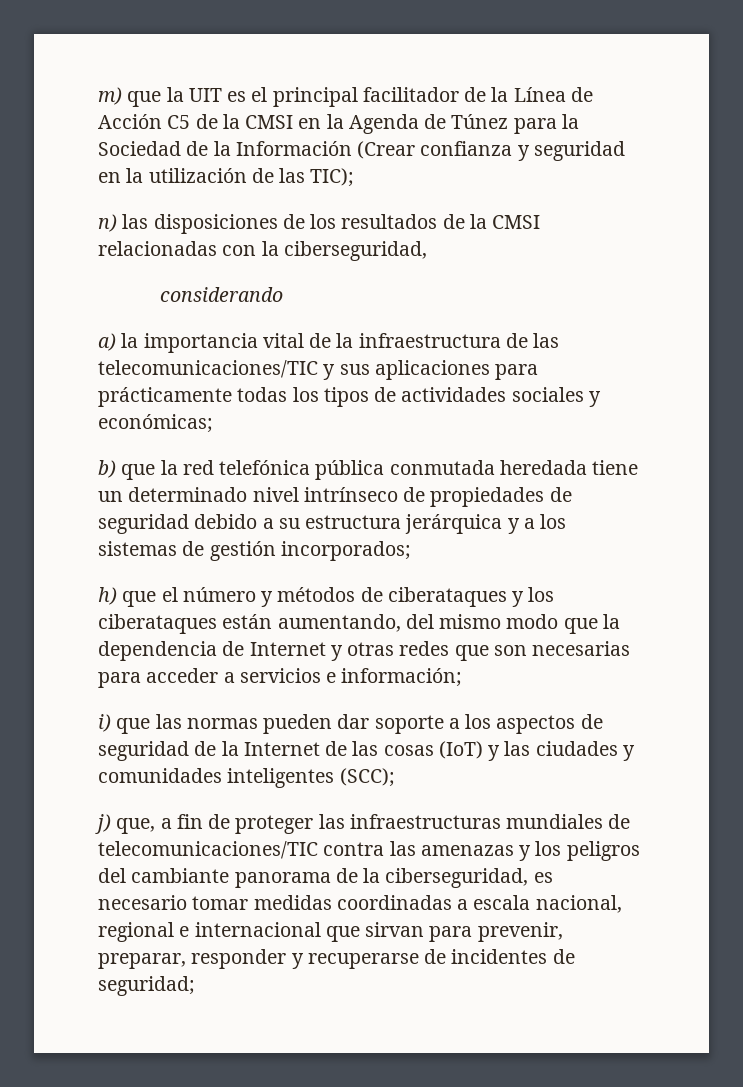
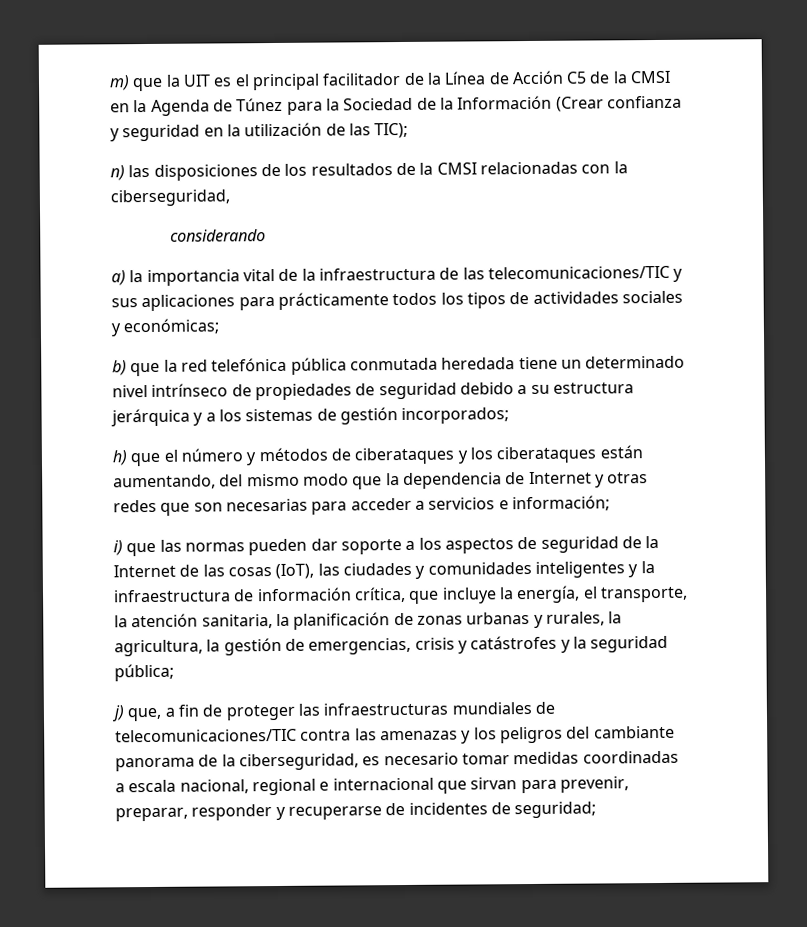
- a) la importancia vital de la infraestructura de las telecomunicaciones/TIC y sus aplicaciones para prácticamente todas los tipos de actividades sociales y económicas;
+ a) la importancia vital de la infraestructura de las telecomunicaciones/TIC y sus aplicaciones para prácticamente todos los tipos de actividades sociales y económicas;
- i) que las normas pueden dar soporte a los aspectos de seguridad de la Internet de las cosas (IoT) y las ciudades y comunidades inteligentes (SCC);
+ i) que las normas pueden dar soporte a los aspectos de seguridad de la Internet de las cosas (IoT), las ciudades y comunidades inteligentes y la infraestructura de información crítica, que incluye la energía, el transporte, la atención sanitaria, la planificación de zonas urbanas y rurales, la agricultura, la gestión de emergencias, crisis y catástrofes y la seguridad pública;

